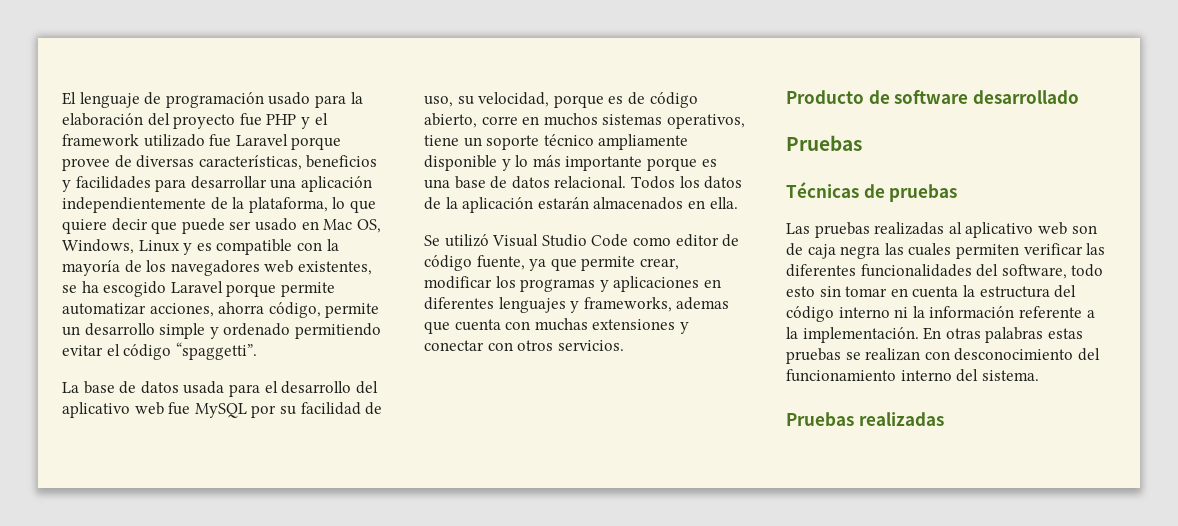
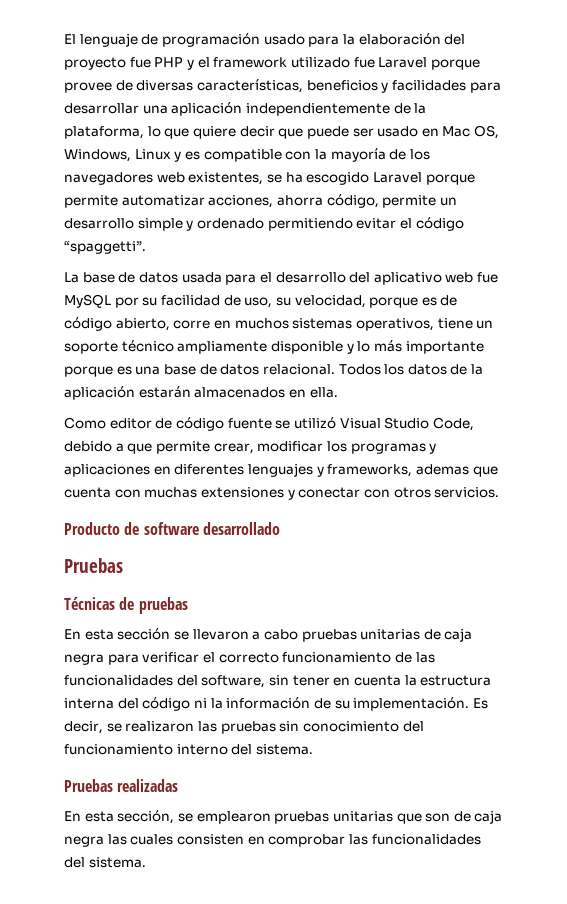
- Se utilizó Visual Studio Code como editor de código fuente, ya que permite crear, modificar los programas y aplicaciones en diferentes lenguajes y frameworks, ademas que cuenta con muchas extensiones y conectar con otros servicios.
+ Como editor de código fuente se utilizó Visual Studio Code, debido a que permite crear, modificar los programas y aplicaciones en diferentes lenguajes y frameworks, ademas que cuenta con muchas extensiones y conectar con otros servicios.
- Las pruebas realizadas al aplicativo web son de caja negra las cuales permiten verificar las diferentes funcionalidades del software, todo esto sin tomar en cuenta la estructura del código interno ni la información referente a la implementación. En otras palabras estas pruebas se realizan con desconocimiento del funcionamiento interno del sistema.
+ En esta sección se llevaron a cabo pruebas unitarias de caja negra para verificar el correcto funcionamiento de las funcionalidades del software, sin tener en cuenta la estructura interna del código ni la información de su implementación. Es decir, se realizaron las pruebas sin conocimiento del funcionamiento interno del sistema.
+ En esta sección, se emplearon pruebas unitarias que son de caja negra las cuales consisten en comprobar las funcionalidades del sistema.

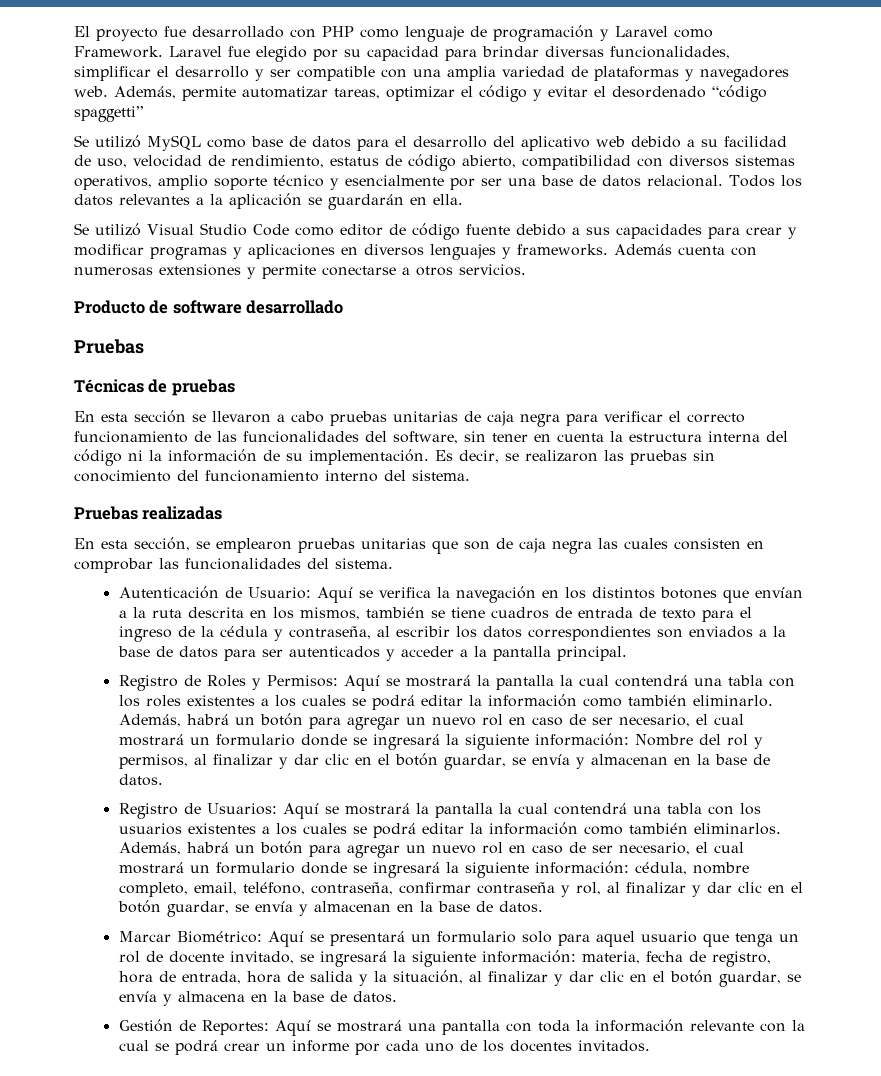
- El lenguaje de programación usado para la elaboración del proyecto fue PHP y el framework utilizado fue Laravel porque provee de diversas características, beneficios y facilidades para desarrollar una aplicación independientemente de la plataforma, lo que quiere decir que puede ser usado en Mac OS, Windows, Linux y es compatible con la mayoría de los navegadores web existentes, se ha escogido Laravel porque permite automatizar acciones, ahorra código, permite un desarrollo simple y ordenado permitiendo evitar el código “spaggetti”.
- La base de datos usada para el desarrollo del aplicativo web fue MySQL por su facilidad de uso, su velocidad, porque es de código abierto, corre en muchos sistemas operativos, tiene un soporte técnico ampliamente disponible y lo más importante porque es una base de datos relacional.
+ El proyecto fue desarrollado con PHP como lenguaje de programación y Laravel como Framework. Laravel fue elegido por su capacidad para brindar diversas funcionalidades, simplificar el desarrollo y ser compatible con una amplia variedad de plataformas y navegadores web. Además, permite automatizar tareas, optimizar el código y evitar el desordenado “código spaggetti”
+ Se utilizó MySQL como base de datos para el desarrollo del aplicativo web debido a su facilidad de uso, velocidad de rendimiento, estatus de código abierto, compatibilidad con diversos sistemas operativos, amplio soporte técnico y esencialmente por ser una base de datos relacional.
- Todos los datos de la aplicación estarán almacenados en ella.
- Como editor de código fuente se utilizó Visual Studio Code, debido a que permite crear, modificar los programas y aplicaciones en diferentes lenguajes y frameworks, ademas que cuenta con muchas extensiones y conectar con otros servicios.
+ Todos los datos relevantes a la aplicación se guardarán en ella.
+ Se utilizó Visual Studio Code como editor de código fuente debido a sus capacidades para crear y modificar programas y aplicaciones en diversos lenguajes y frameworks. Además cuenta con numerosas extensiones y permite conectarse a otros servicios.
+ Autenticación de Usuario: Aquí se verifica la navegación en los distintos botones que envían a la ruta descrita en los mismos, también se tiene cuadros de entrada de texto para el ingreso de la cédula y contraseña, al escribir los datos correspondientes son enviados a la base de datos para ser autenticados y acceder a la pantalla principal.
+ Registro de Roles y Permisos: Aquí se mostrará la pantalla la cual contendrá una tabla con los roles existentes a los cuales se podrá editar la información como también eliminarlo. Además, habrá un botón para agregar un nuevo rol en caso de ser necesario, el cual mostrará un formulario donde se ingresará la siguiente información: Nombre del rol y permisos, al finalizar y dar clic en el botón guardar, se envía y almacenan en la base de datos.
+ Registro de Usuarios: Aquí se mostrará la pantalla la cual contendrá una tabla con los usuarios existentes a los cuales se podrá editar la información como también eliminarlos. Además, habrá un botón para agregar un nuevo rol en caso de ser necesario, el cual mostrará un formulario donde se ingresará la siguiente información: cédula, nombre completo, email, teléfono, contraseña, confirmar contraseña y rol, al finalizar y dar clic en el botón guardar, se envía y almacenan en la base de datos.
+ Marcar Biométrico: Aquí se presentará un formulario solo para aquel usuario que tenga un rol de docente invitado, se ingresará la siguiente información: materia, fecha de registro, hora de entrada, hora de salida y la situación, al finalizar y dar clic en el botón guardar, se envía y almacena en la base de datos.
+ Gestión de Reportes: Aquí se mostrará una pantalla con toda la información relevante con la cual se podrá crear un informe por cada uno de los docentes invitados.

